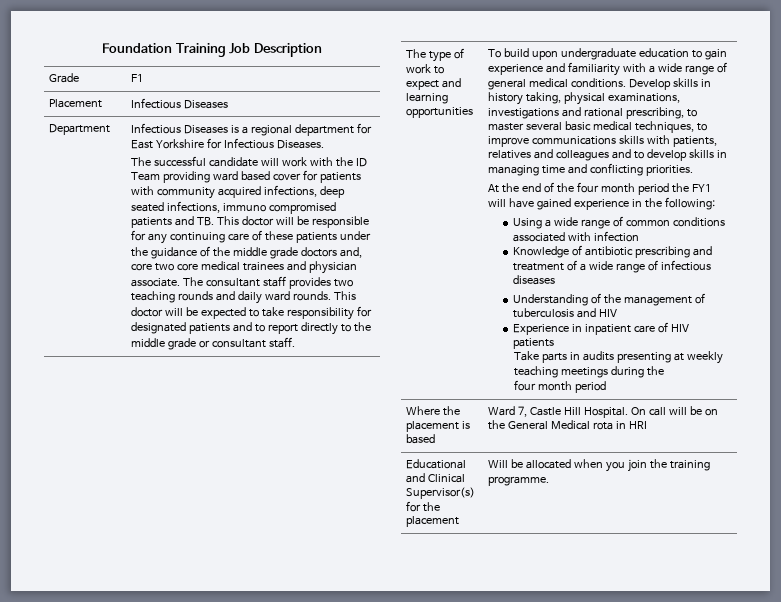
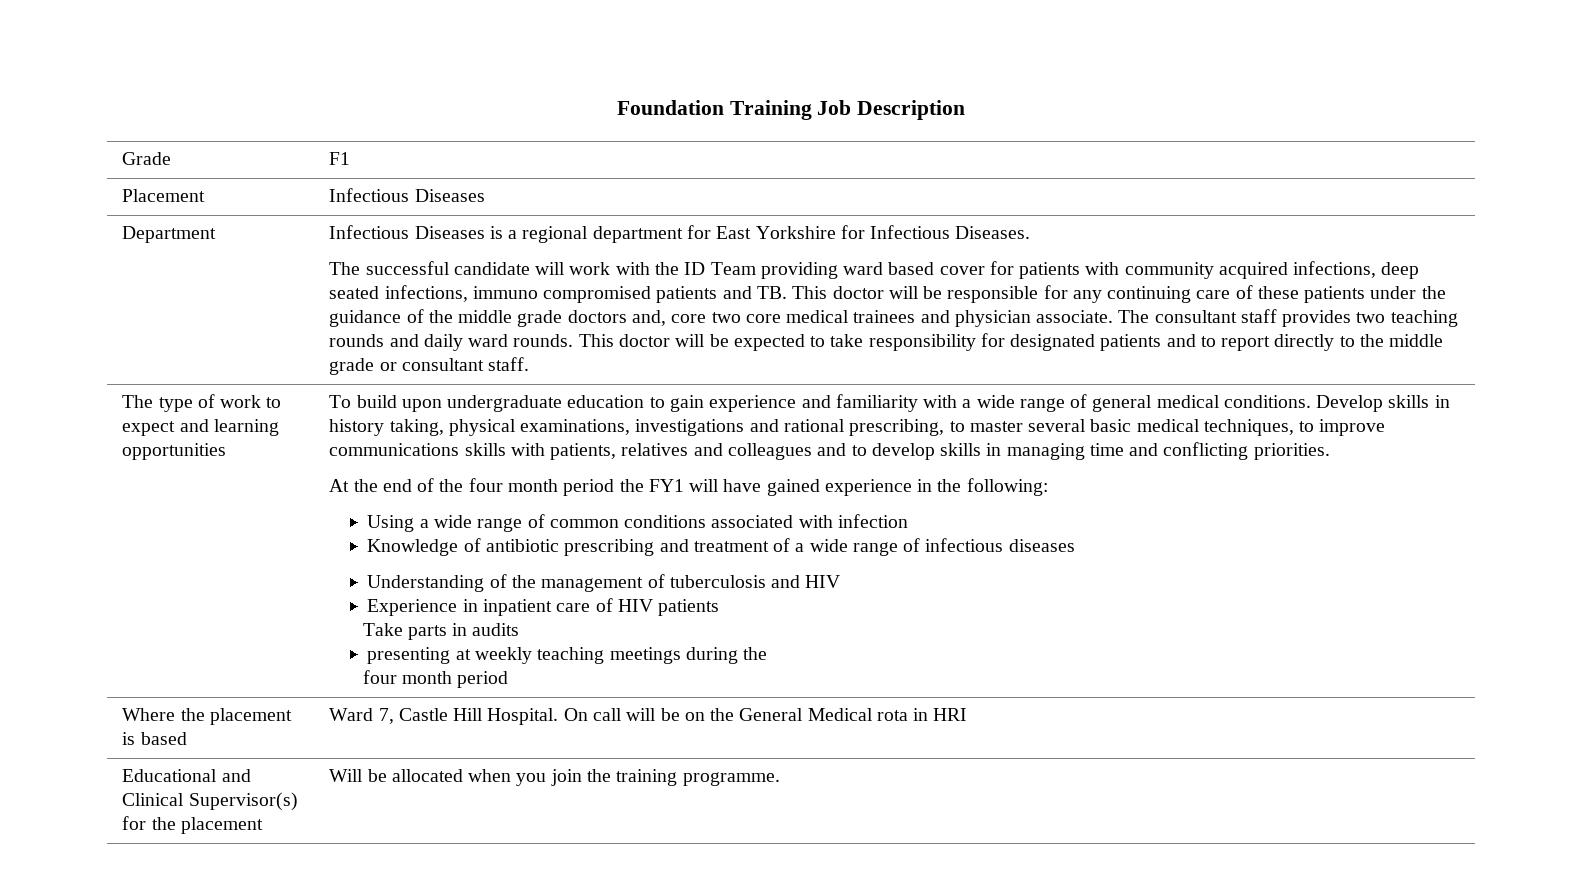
- Take parts in audits presenting at weekly teaching meetings during the
+ Take parts in audits
+ presenting at weekly teaching meetings during the

